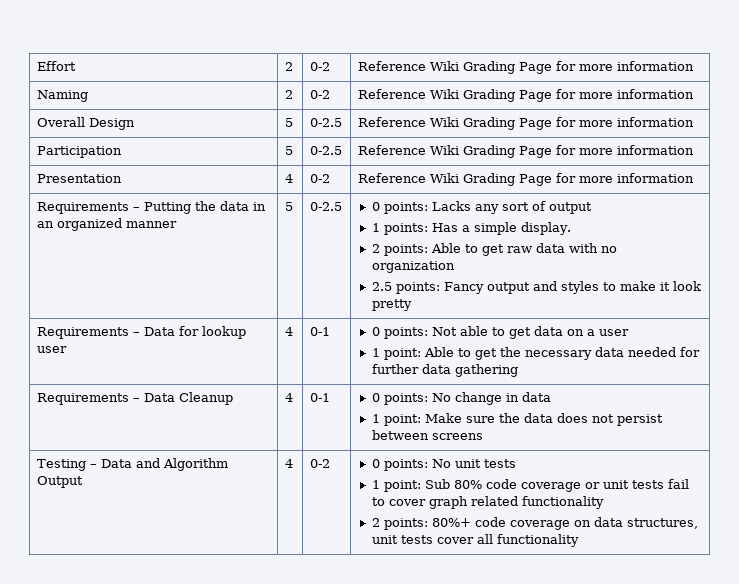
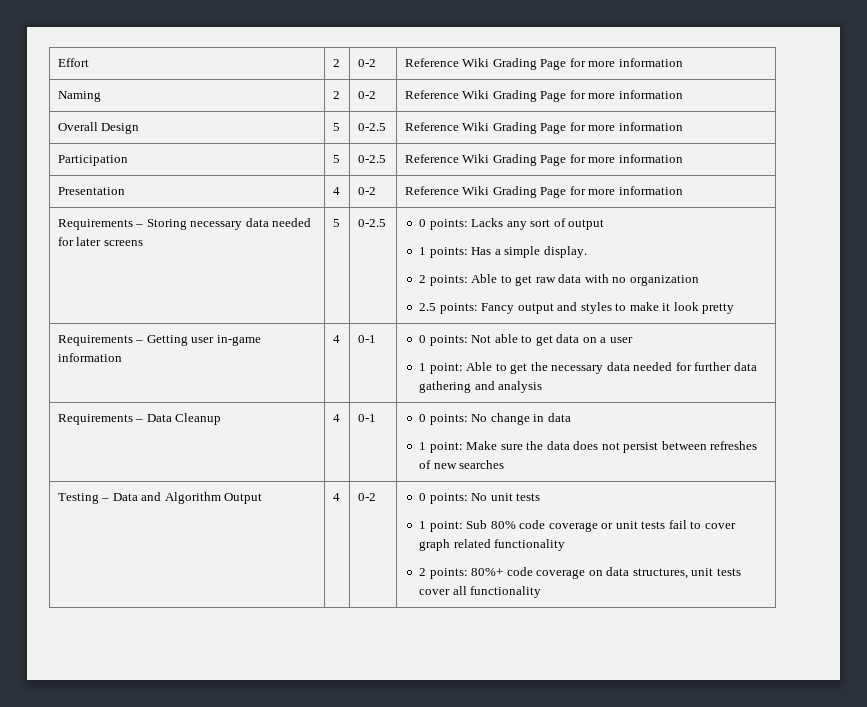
- Requirements – Putting the data in an organized manner
+ Requirements – Storing necessary data needed for later screens
- Requirements – Data for lookup user | 4 | 0-1 | 0 points: Not able to get data on a user
- 1 point: Able to get the necessary data needed for further data gathering
+ Requirements – Getting user in-game information | 4 | 0-1 | 0 points: Not able to get data on a user
+ 1 point: Able to get the necessary data needed for further data gathering and analysis
  Requirements – Data Cleanup | 4 | 0-1 | 0 points: No change in data
- 1 point: Make sure the data does not persist between screens
+ 1 point: Make sure the data does not persist between refreshes of new searches

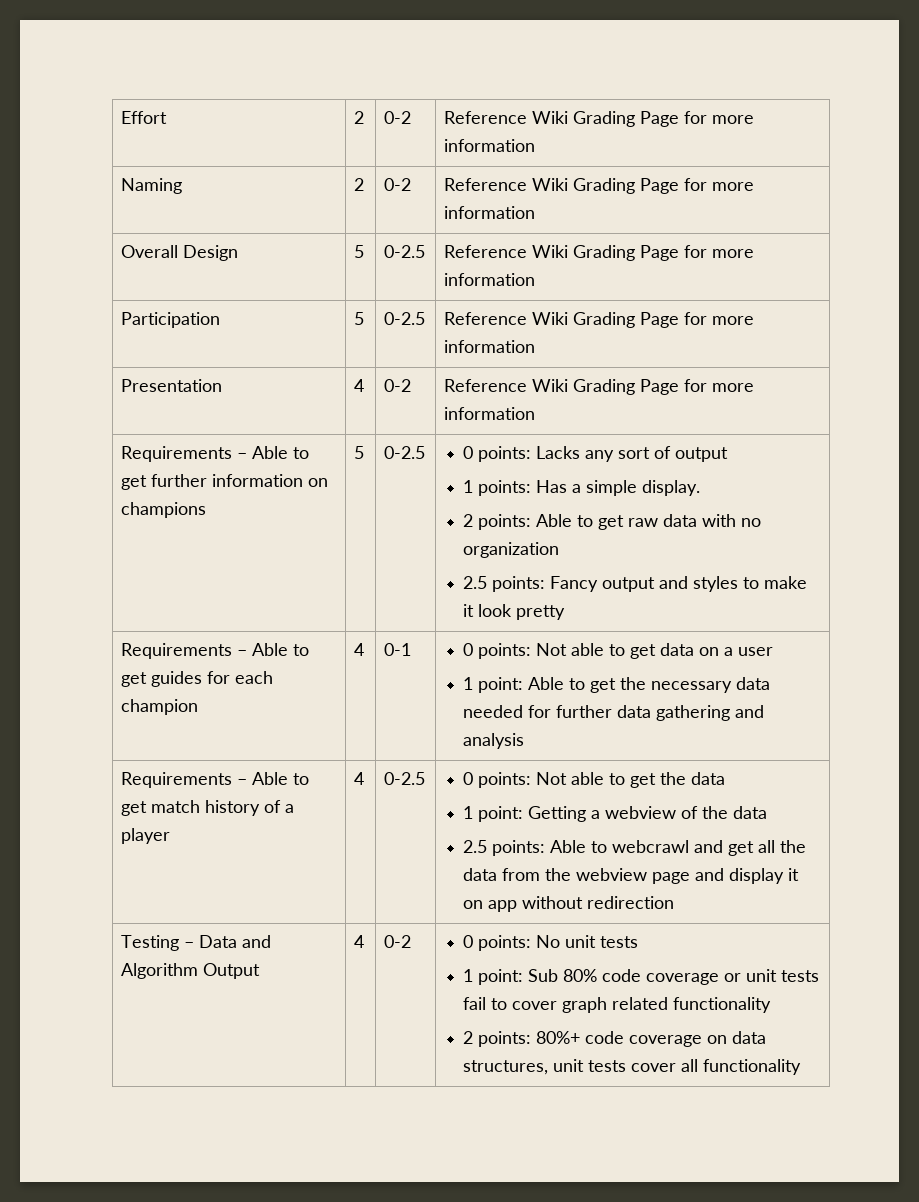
- Requirements – Storing necessary data needed for later screens
+ Requirements – Able to get further information on champions
- Requirements – Getting user in-game information | 4 | 0-1 | 0 points: Not able to get data on a user
+ Requirements – Able to get guides for each champion | 4 | 0-1 | 0 points: Not able to get data on a user
- Requirements – Data Cleanup | 4 | 0-1 | 0 points: No change in data
- 1 point: Make sure the data does not persist between refreshes of new searches
+ Requirements – Able to get match history of a player | 4 | 0-2.5 | 0 points: Not able to get the data
+ 1 point: Getting a webview of the data
+ 2.5 points: Able to webcrawl and get all the data from the webview page and display it on app without redirection

